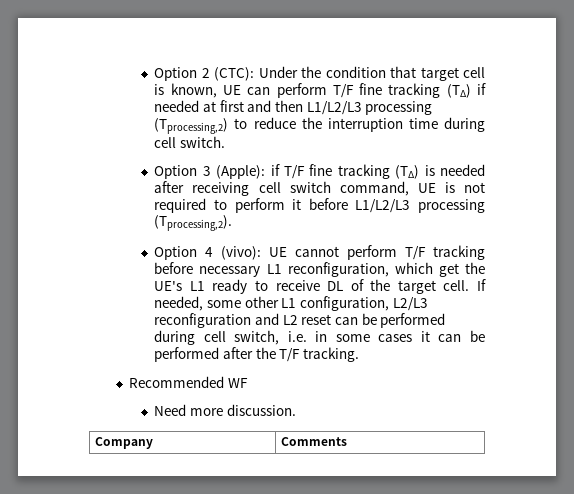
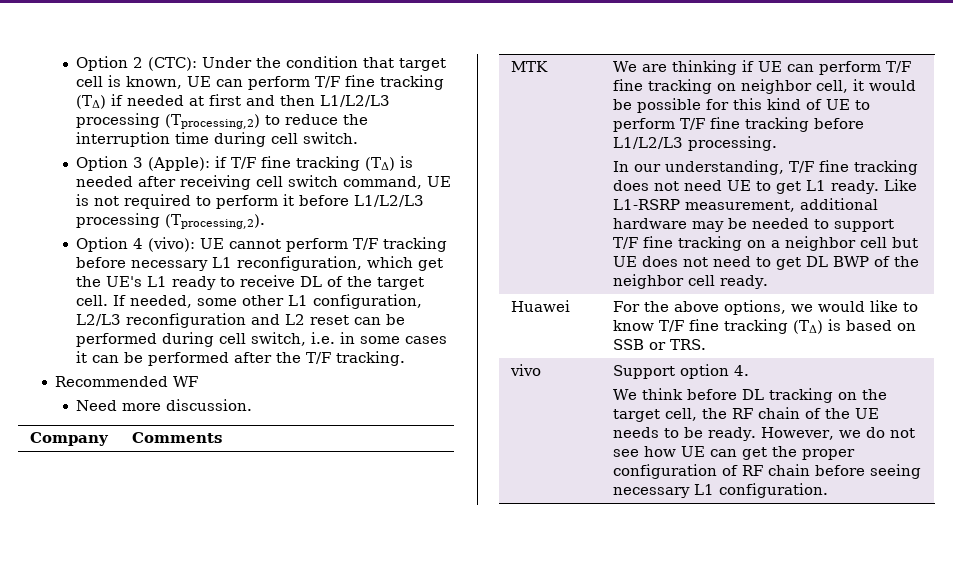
+ MTK | We are thinking if UE can perform T/F fine tracking on neighbor cell, it would be possible for this kind of UE to perform T/F fine tracking before L1/L2/L3 processing.
+ In our understanding, T/F fine tracking does not need UE to get L1 ready. Like L1-RSRP measurement, additional hardware may be needed to support T/F fine tracking on a neighbor cell but UE does not need to get DL BWP of the neighbor cell ready.
+ Huawei | For the above options, we would like to know T/F fine tracking (TΔ) is based on SSB or TRS.
+ vivo | Support option 4.
+ We think before DL tracking on the target cell, the RF chain of the UE needs to be ready. However, we do not see how UE can get the proper configuration of RF chain before seeing necessary L1 configuration.

